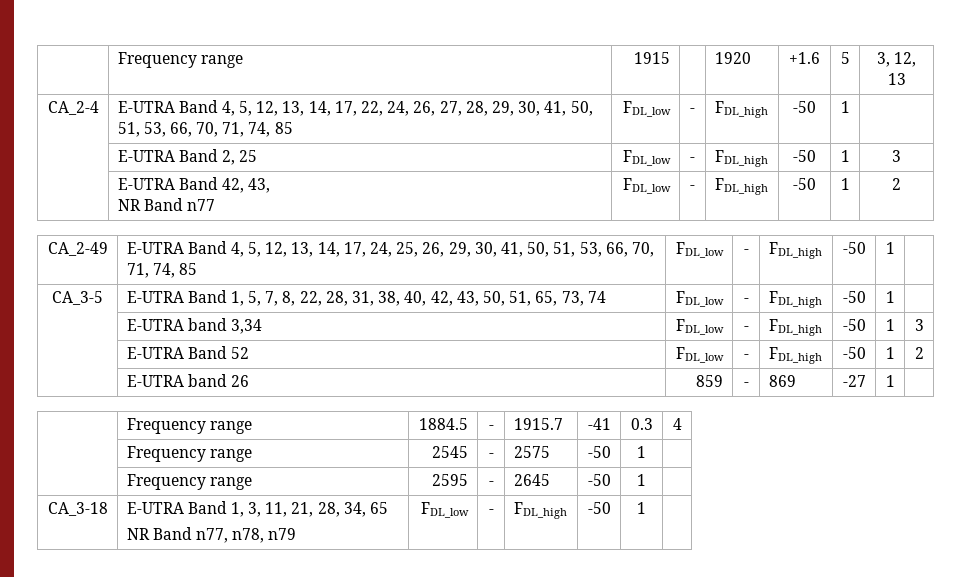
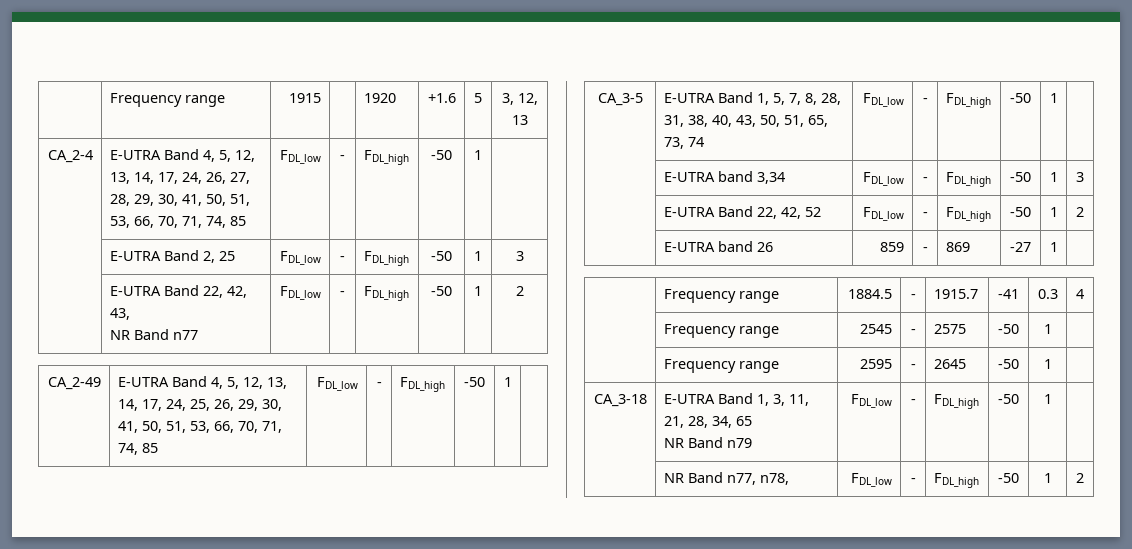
- CA_2-4 | E-UTRA Band 4, 5, 12, 13, 14, 17, 22, 24, 26, 27, 28, 29, 30, 41, 50, 51, 53, 66, 70, 71, 74, 85 | FDL_low | - | FDL_high | -50 | 1 |
+ CA_2-4 | E-UTRA Band 4, 5, 12, 13, 14, 17, 24, 26, 27, 28, 29, 30, 41, 50, 51, 53, 66, 70, 71, 74, 85 | FDL_low | - | FDL_high | -50 | 1 |
- | E-UTRA Band 42, 43,
+ | E-UTRA Band 22, 42, 43,
- CA_3-5 | E-UTRA Band 1, 5, 7, 8, 22, 28, 31, 38, 40, 42, 43, 50, 51, 65, 73, 74 | FDL_low | - | FDL_high | -50 | 1 |
+ CA_3-5 | E-UTRA Band 1, 5, 7, 8, 28, 31, 38, 40, 43, 50, 51, 65, 73, 74 | FDL_low | - | FDL_high | -50 | 1 |
- | E-UTRA Band 52 | FDL_low | - | FDL_high | -50 | 1 | 2
+ | E-UTRA Band 22, 42, 52 | FDL_low | - | FDL_high | -50 | 1 | 2
  CA_3-18 | E-UTRA Band 1, 3, 11, 21, 28, 34, 65
- NR Band n77, n78, n79 | FDL_low | - | FDL_high | -50 | 1 |
+ NR Band n79 | FDL_low | - | FDL_high | -50 | 1 |
+ | NR Band n77, n78, | FDL_low | - | FDL_high | -50 | 1 | 2

